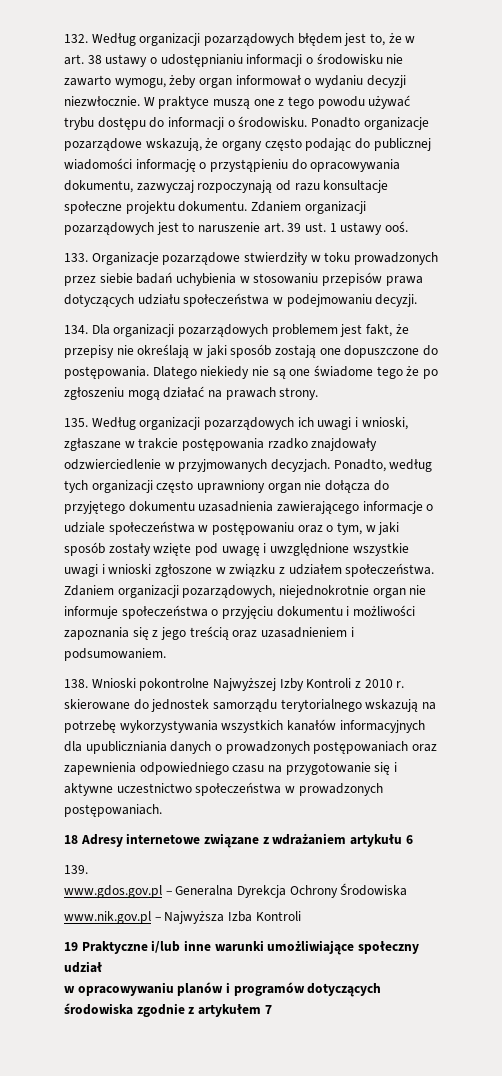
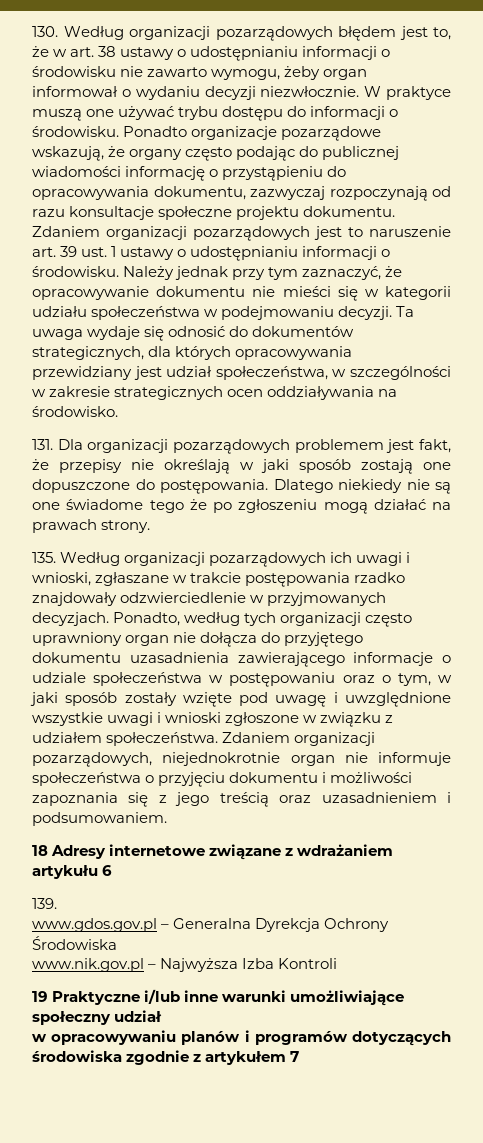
- 132. Według organizacji pozarządowych błędem jest to, że w art. 38 ustawy o udostępnianiu informacji o środowisku nie zawarto wymogu, żeby organ informował o wydaniu decyzji niezwłocznie.
+ 130. Według organizacji pozarządowych błędem jest to, że w art. 38 ustawy o udostępnianiu informacji o środowisku nie zawarto wymogu, żeby organ informował o wydaniu decyzji niezwłocznie.
- W praktyce muszą one z tego powodu używać trybu dostępu do informacji o środowisku.
+ W praktyce muszą one używać trybu dostępu do informacji o środowisku.
- Zdaniem organizacji pozarządowych jest to naruszenie art. 39 ust. 1 ustawy ooś.
- 133. Organizacje pozarządowe stwierdziły w toku prowadzonych przez siebie badań uchybienia w stosowaniu przepisów prawa dotyczących udziału społeczeństwa w podejmowaniu decyzji.
- 134. Dla organizacji pozarządowych problemem jest fakt, że przepisy nie określają w jaki sposób zostają one dopuszczone do postępowania.
+ Zdaniem organizacji pozarządowych jest to naruszenie art. 39 ust. 1 ustawy o udostępnianiu informacji o środowisku. Należy jednak przy tym zaznaczyć, że opracowywanie dokumentu nie mieści się w kategorii udziału społeczeństwa w podejmowaniu decyzji. Ta uwaga wydaje się odnosić do dokumentów strategicznych, dla których opracowywania przewidziany jest udział społeczeństwa, w szczególności w zakresie strategicznych ocen oddziaływania na środowisko.
+ 131. Dla organizacji pozarządowych problemem jest fakt, że przepisy nie określają w jaki sposób zostają one dopuszczone do postępowania.
- 138. Wnioski pokontrolne Najwyższej Izby Kontroli z 2010 r. skierowane do jednostek samorządu terytorialnego wskazują na potrzebę wykorzystywania wszystkich kanałów informacyjnych dla upubliczniania danych o prowadzonych postępowaniach oraz zapewnienia odpowiedniego czasu na przygotowanie się i aktywne uczestnictwo społeczeństwa w prowadzonych postępowaniach.

